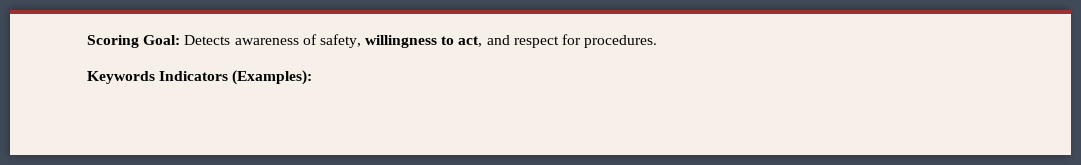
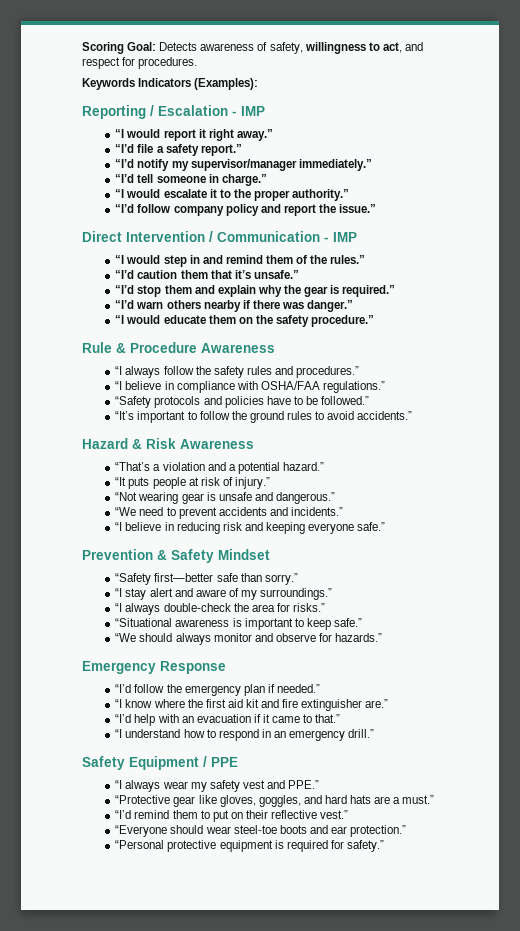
+ Reporting / Escalation - IMP
+ “I would report it right away.”
+ “I’d file a safety report.”
+ “I’d notify my supervisor/manager immediately.”
+ “I’d tell someone in charge.”
+ “I would escalate it to the proper authority.”
+ “I’d follow company policy and report the issue.”
+ Direct Intervention / Communication - IMP
+ “I would step in and remind them of the rules.”
+ “I’d caution them that it’s unsafe.”
+ “I’d stop them and explain why the gear is required.”
+ “I’d warn others nearby if there was danger.”
+ “I would educate them on the safety procedure.”
+ Rule & Procedure Awareness
+ “I always follow the safety rules and procedures.”
+ “I believe in compliance with OSHA/FAA regulations.”
+ “Safety protocols and policies have to be followed.”
+ “It’s important to follow the ground rules to avoid accidents.”
+ Hazard & Risk Awareness
+ “That’s a violation and a potential hazard.”
+ “It puts people at risk of injury.”
+ “Not wearing gear is unsafe and dangerous.”
+ “We need to prevent accidents and incidents.”
+ “I believe in reducing risk and keeping everyone safe.”
+ Prevention & Safety Mindset
+ “Safety first—better safe than sorry.”
+ “I stay alert and aware of my surroundings.”
+ “I always double-check the area for risks.”
+ “Situational awareness is important to keep safe.”
+ “We should always monitor and observe for hazards.”
+ Emergency Response
+ “I’d follow the emergency plan if needed.”
+ “I know where the first aid kit and fire extinguisher are.”
+ “I’d help with an evacuation if it came to that.”
+ “I understand how to respond in an emergency drill.”
+ Safety Equipment / PPE
+ “I always wear my safety vest and PPE.”
+ “Protective gear like gloves, goggles, and hard hats are a must.”
+ “I’d remind them to put on their reflective vest.”
+ “Everyone should wear steel-toe boots and ear protection.”
+ “Personal protective equipment is required for safety.”

